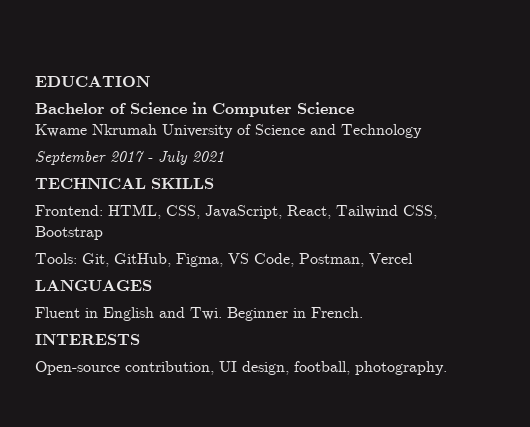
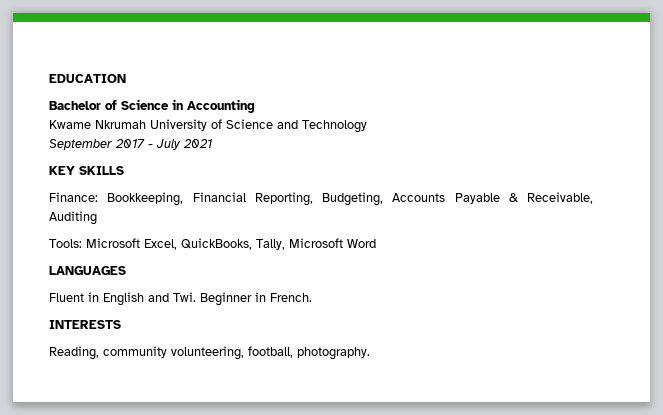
- Bachelor of Science in Computer Science
+ Bachelor of Science in Accounting
- TECHNICAL SKILLS
+ KEY SKILLS
- Frontend: HTML, CSS, JavaScript, React, Tailwind CSS, Bootstrap
- Tools: Git, GitHub, Figma, VS Code, Postman, Vercel
+ Finance: Bookkeeping, Financial Reporting, Budgeting, Accounts Payable & Receivable, Auditing
+ Tools: Microsoft Excel, QuickBooks, Tally, Microsoft Word
- Open-source contribution, UI design, football, photography.
+ Reading, community volunteering, football, photography.

